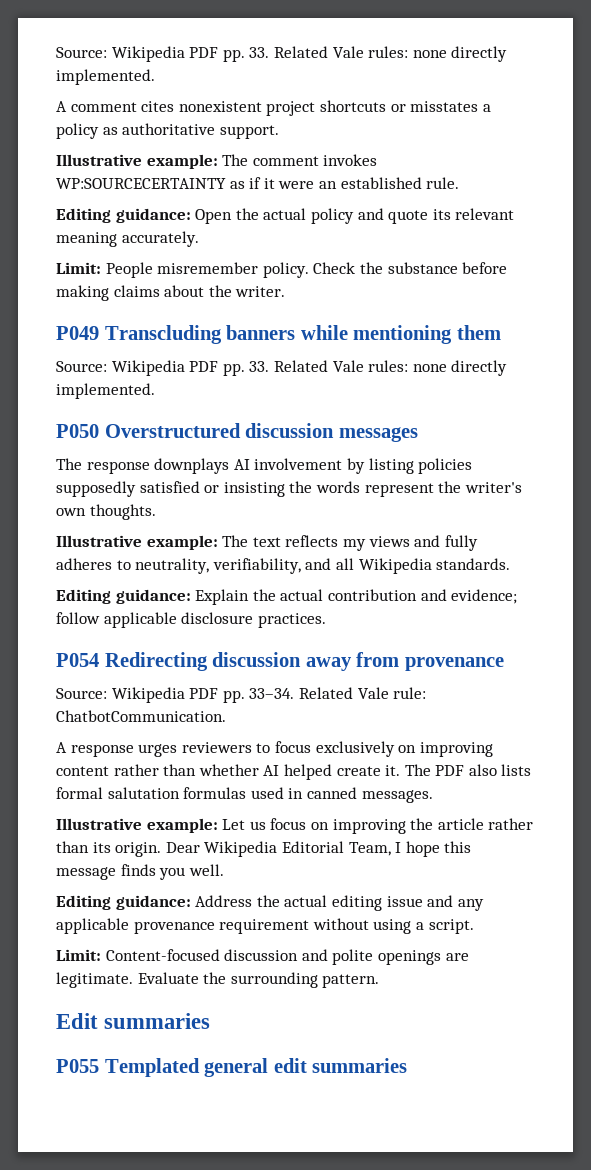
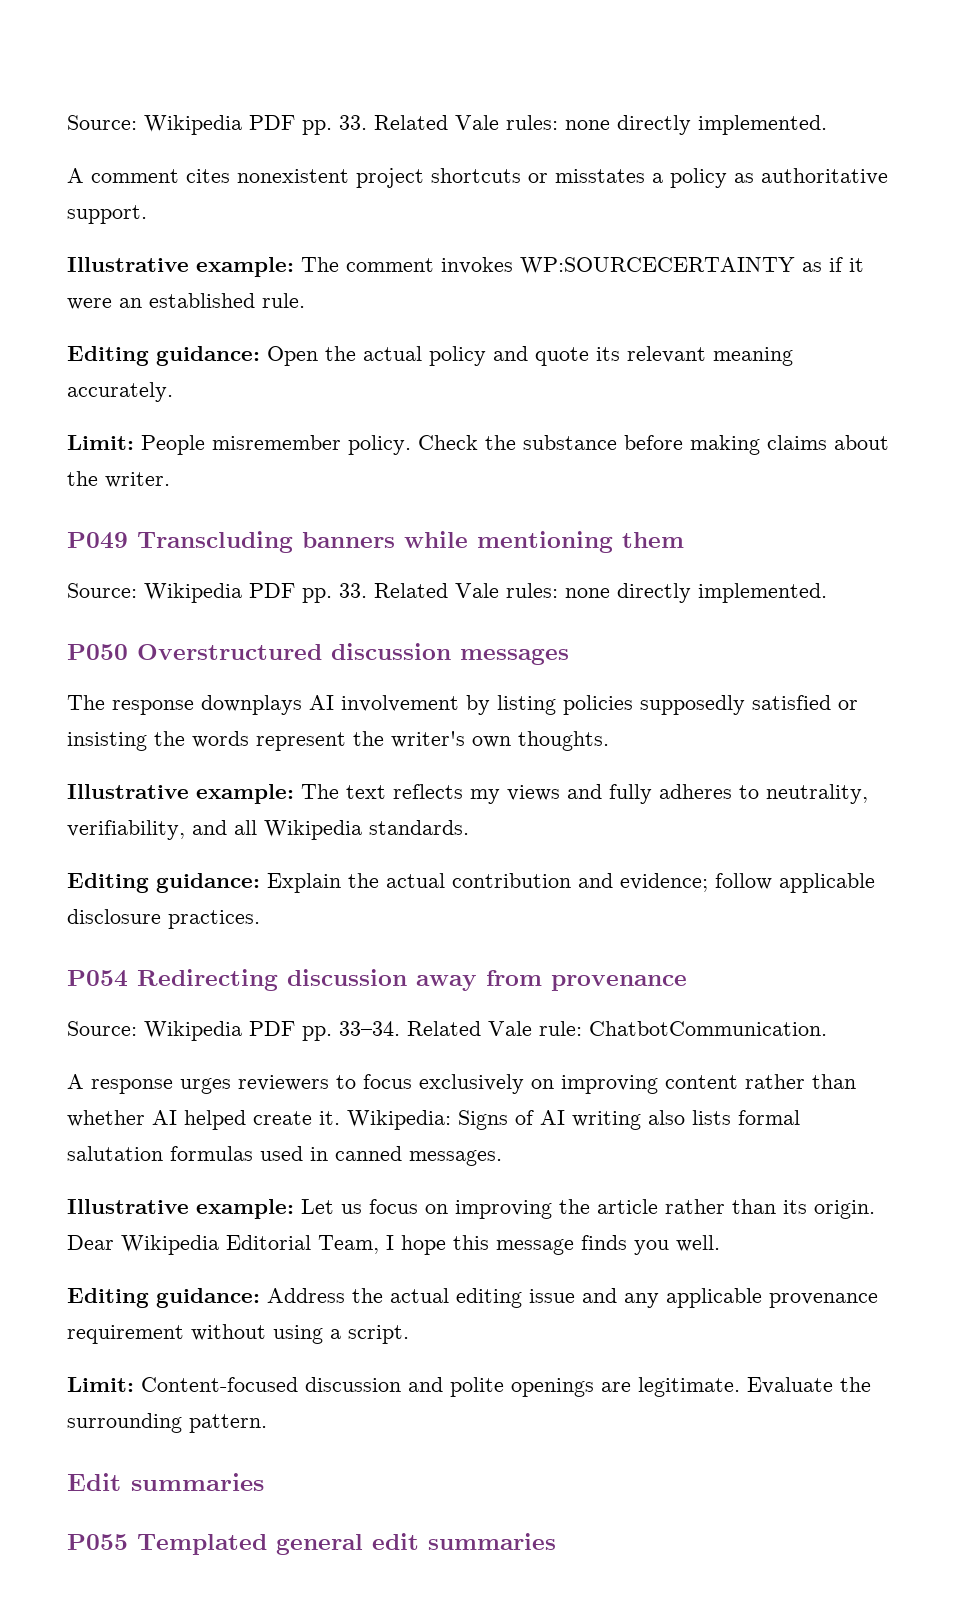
- The PDF also lists formal salutation formulas used in canned messages.
+ Wikipedia: Signs of AI writing also lists formal salutation formulas used in canned messages.

